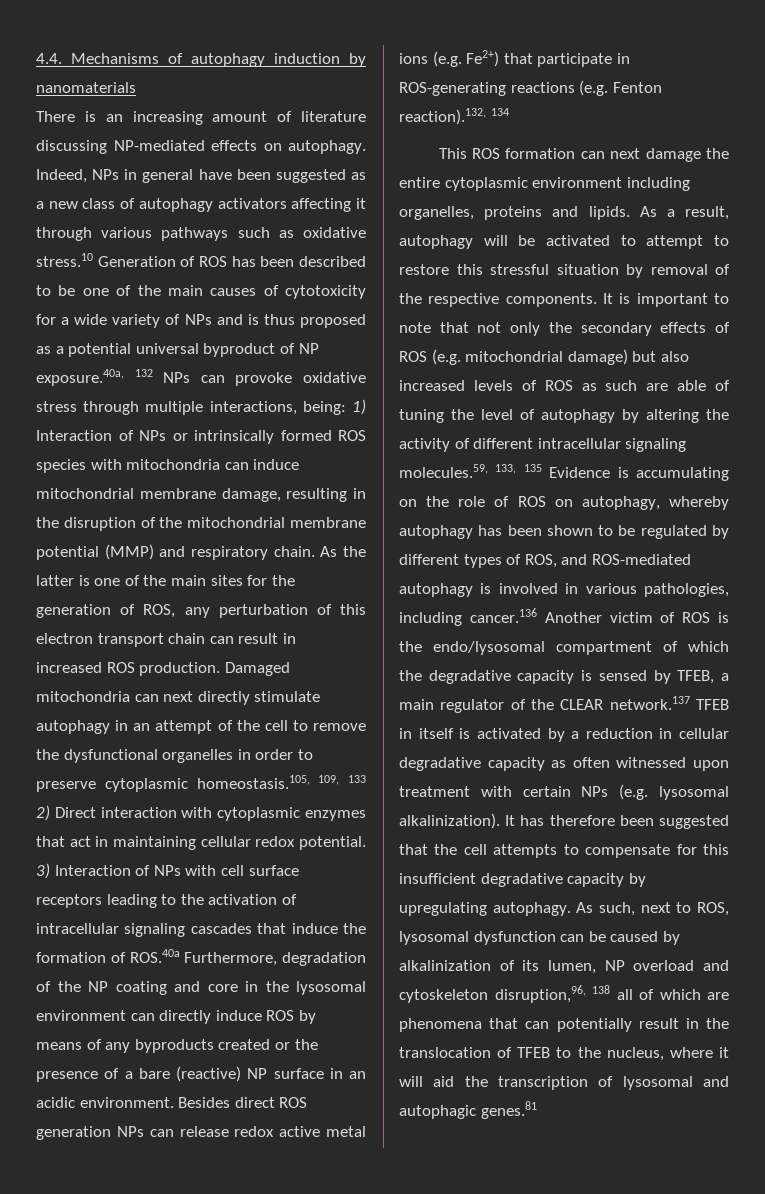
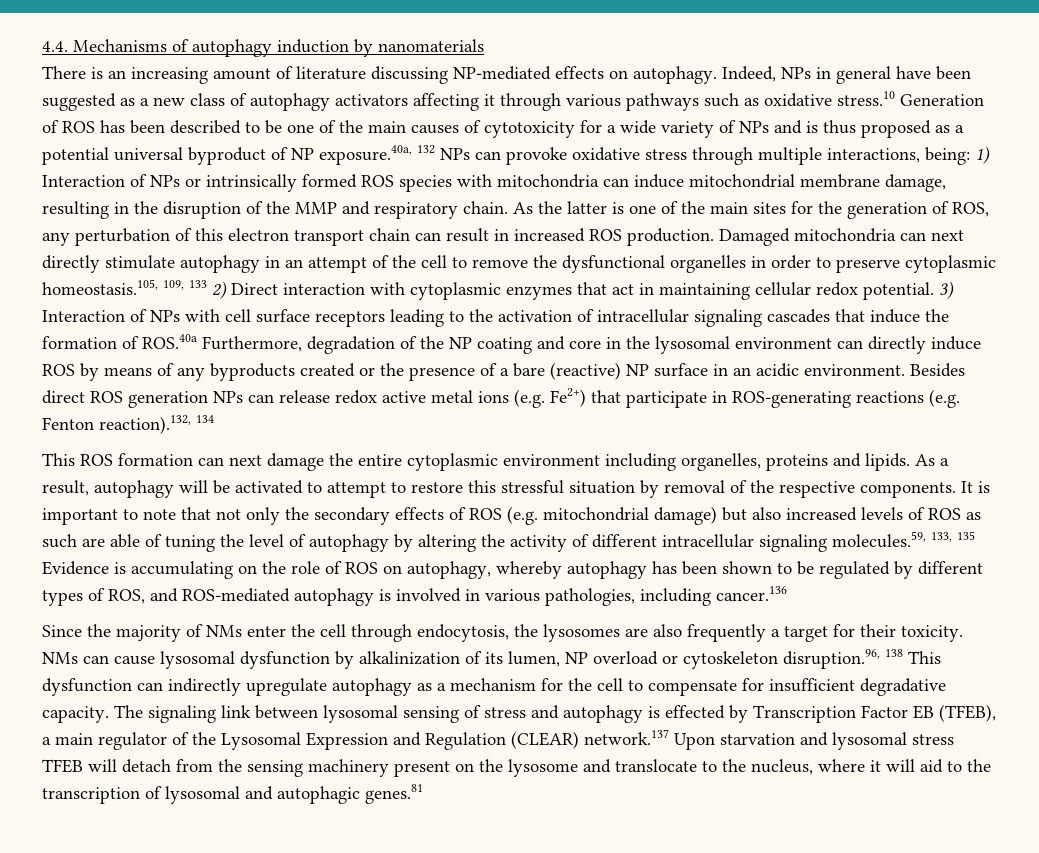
- 1) Interaction of NPs or intrinsically formed ROS species with mitochondria can induce mitochondrial membrane damage, resulting in the disruption of the mitochondrial membrane potential (MMP) and respiratory chain.
+ 1) Interaction of NPs or intrinsically formed ROS species with mitochondria can induce mitochondrial membrane damage, resulting in the disruption of the MMP and respiratory chain.
- It is important to note that not only the secondary effects of ROS (e.g. mitochondrial damage) but also increased levels of ROS as such are able of tuning the level of autophagy by altering the activity of different intracellular signaling molecules.59, 133, 135 Evidence is accumulating on the role of ROS on autophagy, whereby autophagy has been shown to be regulated by different types of ROS, and ROS-mediated autophagy is involved in various pathologies, including cancer.136 Another victim of ROS is the endo/lysosomal compartment of which the degradative capacity is sensed by TFEB, a main regulator of the CLEAR network.137 TFEB in itself is activated by a reduction in cellular degradative capacity as often witnessed upon treatment with certain NPs (e.g. lysosomal alkalinization). It has therefore been suggested that the cell attempts to compensate for this insufficient degradative capacity by upregulating autophagy. As such, next to ROS, lysosomal dysfunction can be caused by alkalinization of its lumen, NP overload and cytoskeleton disruption,96, 138 all of which are phenomena that can potentially result in the translocation of TFEB to the nucleus, where it will aid the transcription of lysosomal and autophagic genes.81
+ It is important to note that not only the secondary effects of ROS (e.g. mitochondrial damage) but also increased levels of ROS as such are able of tuning the level of autophagy by altering the activity of different intracellular signaling molecules.59, 133, 135 Evidence is accumulating on the role of ROS on autophagy, whereby autophagy has been shown to be regulated by different types of ROS, and ROS-mediated autophagy is involved in various pathologies, including cancer.136
+ Since the majority of NMs enter the cell through endocytosis, the lysosomes are also frequently a target for their toxicity. NMs can cause lysosomal dysfunction by alkalinization of its lumen, NP overload or cytoskeleton disruption.96, 138 This dysfunction can indirectly upregulate autophagy as a mechanism for the cell to compensate for insufficient degradative capacity. The signaling link between lysosomal sensing of stress and autophagy is effected by Transcription Factor EB (TFEB), a main regulator of the Lysosomal Expression and Regulation (CLEAR) network.137 Upon starvation and lysosomal stress TFEB will detach from the sensing machinery present on the lysosome and translocate to the nucleus, where it will aid to the transcription of lysosomal and autophagic genes.81

